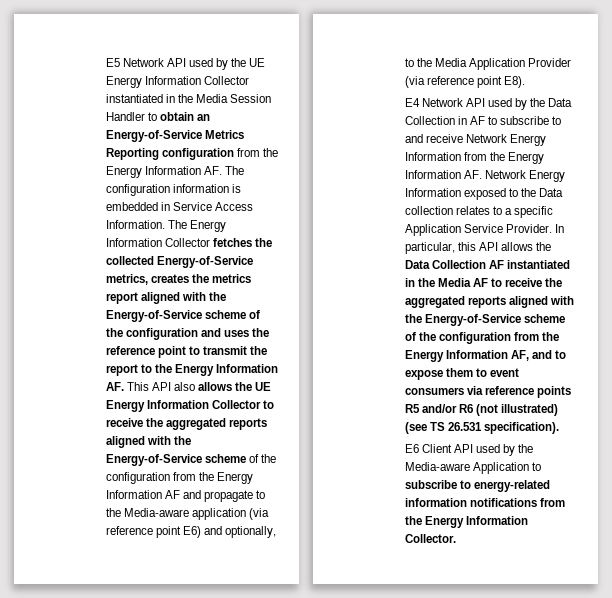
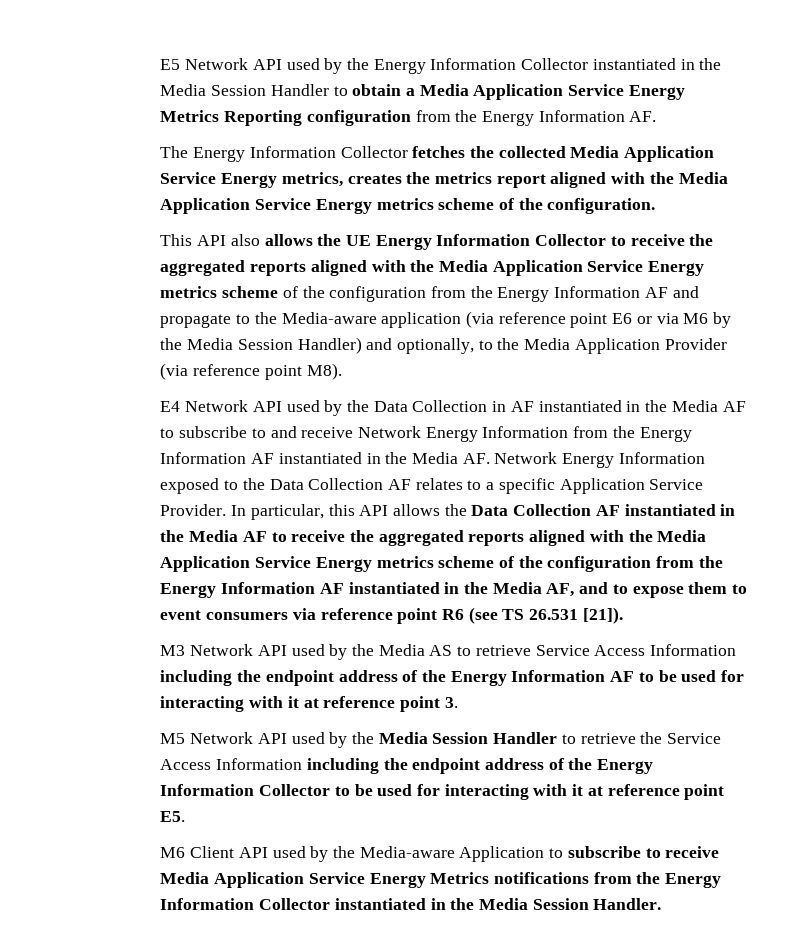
- E5 Network API used by the UE Energy Information Collector instantiated in the Media Session Handler to obtain an Energy-of-Service Metrics Reporting configuration from the Energy Information AF. The configuration information is embedded in Service Access Information. The Energy Information Collector fetches the collected Energy-of-Service metrics, creates the metrics report aligned with the Energy-of-Service scheme of the configuration and uses the reference point to transmit the report to the Energy Information AF. This API also allows the UE Energy Information Collector to receive the aggregated reports aligned with the Energy-of-Service scheme of the configuration from the Energy Information AF and propagate to the Media-aware application (via reference point E6) and optionally, to the Media Application Provider (via reference point E8).
+ E5 Network API used by the Energy Information Collector instantiated in the Media Session Handler to obtain a Media Application Service Energy Metrics Reporting configuration from the Energy Information AF.
+ The Energy Information Collector fetches the collected Media Application Service Energy metrics, creates the metrics report aligned with the Media Application Service Energy metrics scheme of the configuration.
+ This API also allows the UE Energy Information Collector to receive the aggregated reports aligned with the Media Application Service Energy metrics scheme of the configuration from the Energy Information AF and propagate to the Media-aware application (via reference point E6 or via M6 by the Media Session Handler) and optionally, to the Media Application Provider (via reference point M8).
- E4 Network API used by the Data Collection in AF to subscribe to and receive Network Energy Information from the Energy Information AF. Network Energy Information exposed to the Data collection relates to a specific Application Service Provider.
+ E4 Network API used by the Data Collection in AF instantiated in the Media AF to subscribe to and receive Network Energy Information from the Energy Information AF instantiated in the Media AF. Network Energy Information exposed to the Data Collection AF relates to a specific Application Service Provider.
- In particular, this API allows the Data Collection AF instantiated in the Media AF to receive the aggregated reports aligned with the Energy-of-Service scheme of the configuration from the Energy Information AF, and to expose them to event consumers via reference points R5 and/or R6 (not illustrated) (see TS 26.531 specification).
- E6 Client API used by the Media-aware Application to subscribe to energy-related information notifications from the Energy Information Collector.
+ In particular, this API allows the Data Collection AF instantiated in the Media AF to receive the aggregated reports aligned with the Media Application Service Energy metrics scheme of the configuration from the Energy Information AF instantiated in the Media AF, and to expose them to event consumers via reference point R6 (see TS 26.531 [21]).
+ M3 Network API used by the Media AS to retrieve Service Access Information including the endpoint address of the Energy Information AF to be used for interacting with it at reference point 3.
+ M5 Network API used by the Media Session Handler to retrieve the Service Access Information including the endpoint address of the Energy Information Collector to be used for interacting with it at reference point E5.
+ M6 Client API used by the Media-aware Application to subscribe to receive Media Application Service Energy Metrics notifications from the Energy Information Collector instantiated in the Media Session Handler.

